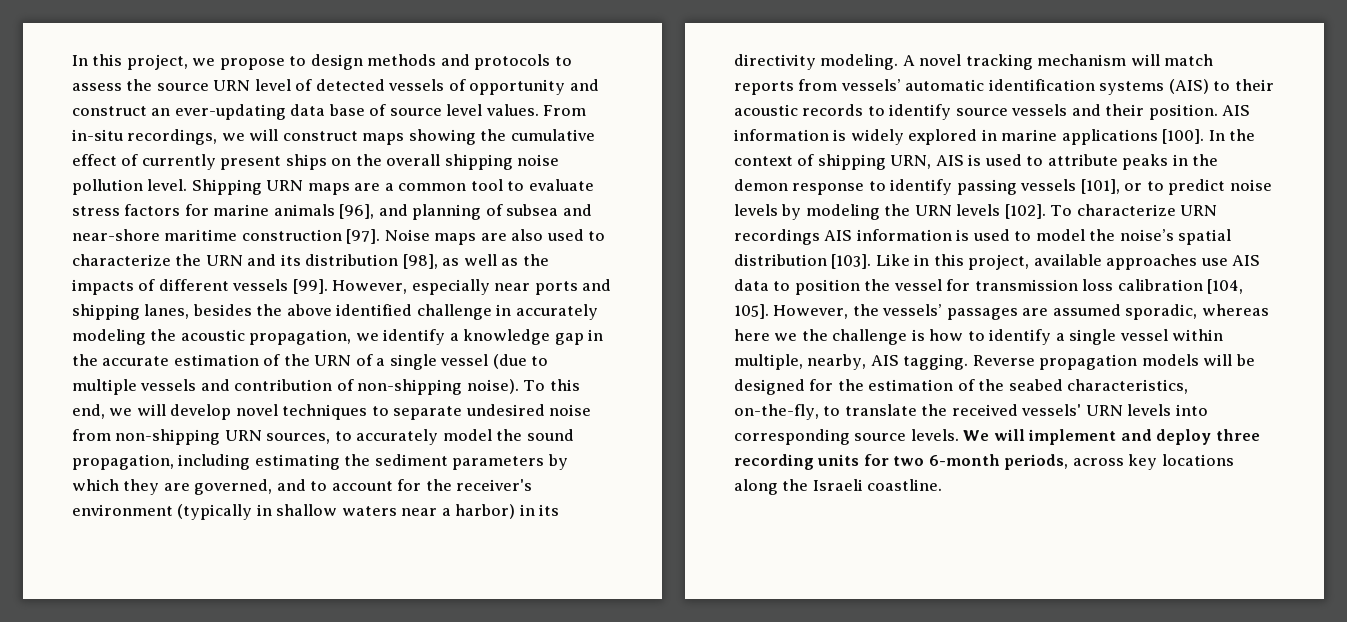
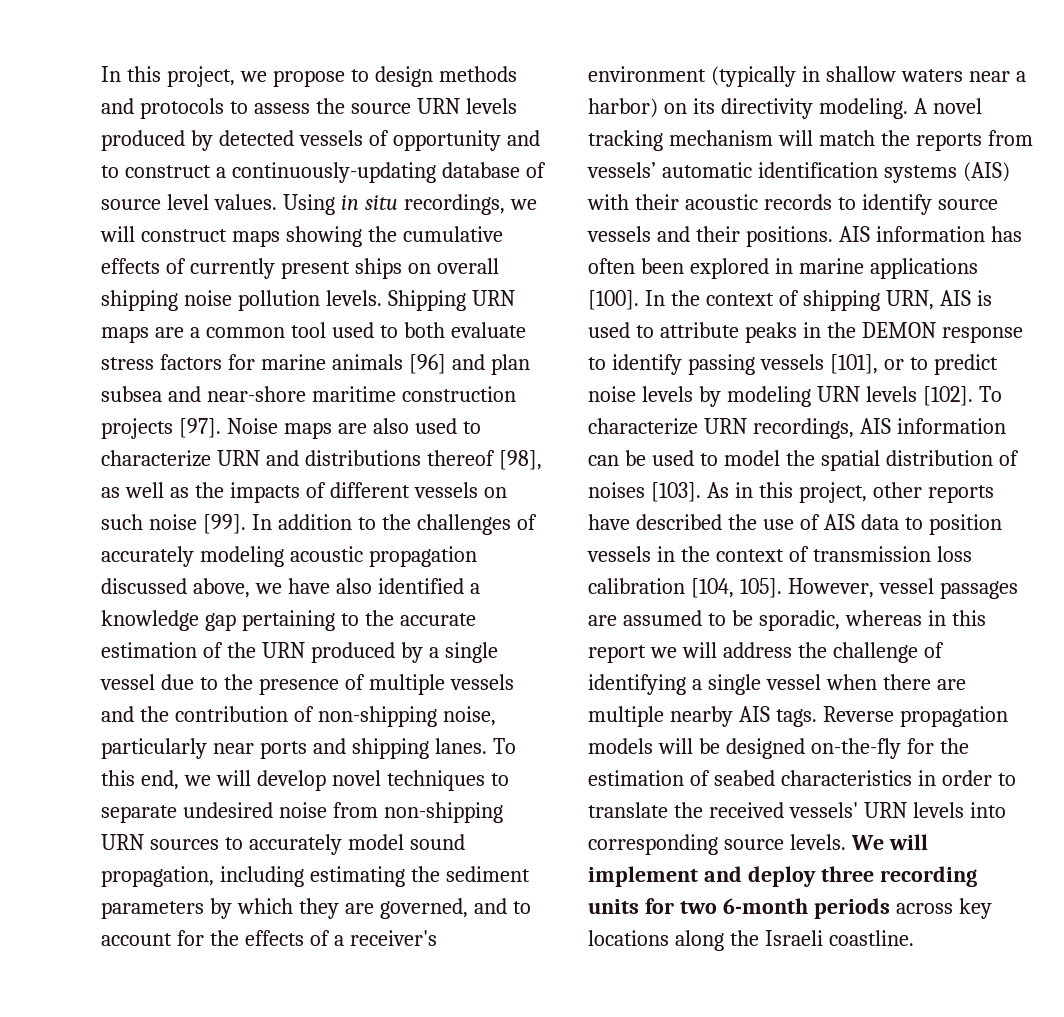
- In this project, we propose to design methods and protocols to assess the source URN level of detected vessels of opportunity and construct an ever-updating data base of source level values.
+ In this project, we propose to design methods and protocols to assess the source URN levels produced by detected vessels of opportunity and to construct a continuously-updating database of source level values.
- From in-situ recordings, we will construct maps showing the cumulative effect of currently present ships on the overall shipping noise pollution level.
+ Using in situ recordings, we will construct maps showing the cumulative effects of currently present ships on overall shipping noise pollution levels.
- Shipping URN maps are a common tool to evaluate stress factors for marine animals [96], and planning of subsea and near-shore maritime construction [97].
+ Shipping URN maps are a common tool used to both evaluate stress factors for marine animals [96] and plan subsea and near-shore maritime construction projects [97].
- Noise maps are also used to characterize the URN and its distribution [98], as well as the impacts of different vessels [99]. However, especially near ports and shipping lanes, besides the above identified challenge in accurately modeling the acoustic propagation, we identify a knowledge gap in the accurate estimation of the URN of a single vessel (due to multiple vessels and contribution of non-shipping noise).
+ Noise maps are also used to characterize URN and distributions thereof [98], as well as the impacts of different vessels on such noise [99]. In addition to the challenges of accurately modeling acoustic propagation discussed above, we have also identified a knowledge gap pertaining to the accurate estimation of the URN produced by a single vessel due to the presence of multiple vessels and the contribution of non-shipping noise, particularly near ports and shipping lanes.
- To this end, we will develop novel techniques to separate undesired noise from non-shipping URN sources, to accurately model the sound propagation, including estimating the sediment parameters by which they are governed, and to account for the receiver's environment (typically in shallow waters near a harbor) in its directivity modeling.
+ To this end, we will develop novel techniques to separate undesired noise from non-shipping URN sources to accurately model sound propagation, including estimating the sediment parameters by which they are governed, and to account for the effects of a receiver's environment (typically in shallow waters near a harbor) on its directivity modeling.
- A novel tracking mechanism will match reports from vessels’ automatic identification systems (AIS) to their acoustic records to identify source vessels and their position. AIS information is widely explored in marine applications [100].
+ A novel tracking mechanism will match the reports from vessels’ automatic identification systems (AIS) with their acoustic records to identify source vessels and their positions. AIS information has often been explored in marine applications [100].
- In the context of shipping URN, AIS is used to attribute peaks in the demon response to identify passing vessels [101], or to predict noise levels by modeling the URN levels [102].
+ In the context of shipping URN, AIS is used to attribute peaks in the DEMON response to identify passing vessels [101], or to predict noise levels by modeling URN levels [102].
- To characterize URN recordings AIS information is used to model the noise’s spatial distribution [103]. Like in this project, available approaches use AIS data to position the vessel for transmission loss calibration [104, 105].
+ To characterize URN recordings, AIS information can be used to model the spatial distribution of noises [103]. As in this project, other reports have described the use of AIS data to position vessels in the context of transmission loss calibration [104, 105].
- However, the vessels’ passages are assumed sporadic, whereas here we the challenge is how to identify a single vessel within multiple, nearby, AIS tagging.
+ However, vessel passages are assumed to be sporadic, whereas in this report we will address the challenge of identifying a single vessel when there are multiple nearby AIS tags.
- Reverse propagation models will be designed for the estimation of the seabed characteristics, on-the-fly, to translate the received vessels' URN levels into corresponding source levels.
+ Reverse propagation models will be designed on-the-fly for the estimation of seabed characteristics in order to translate the received vessels' URN levels into corresponding source levels.
- We will implement and deploy three recording units for two 6-month periods, across key locations along the Israeli coastline.
+ We will implement and deploy three recording units for two 6-month periods across key locations along the Israeli coastline.

